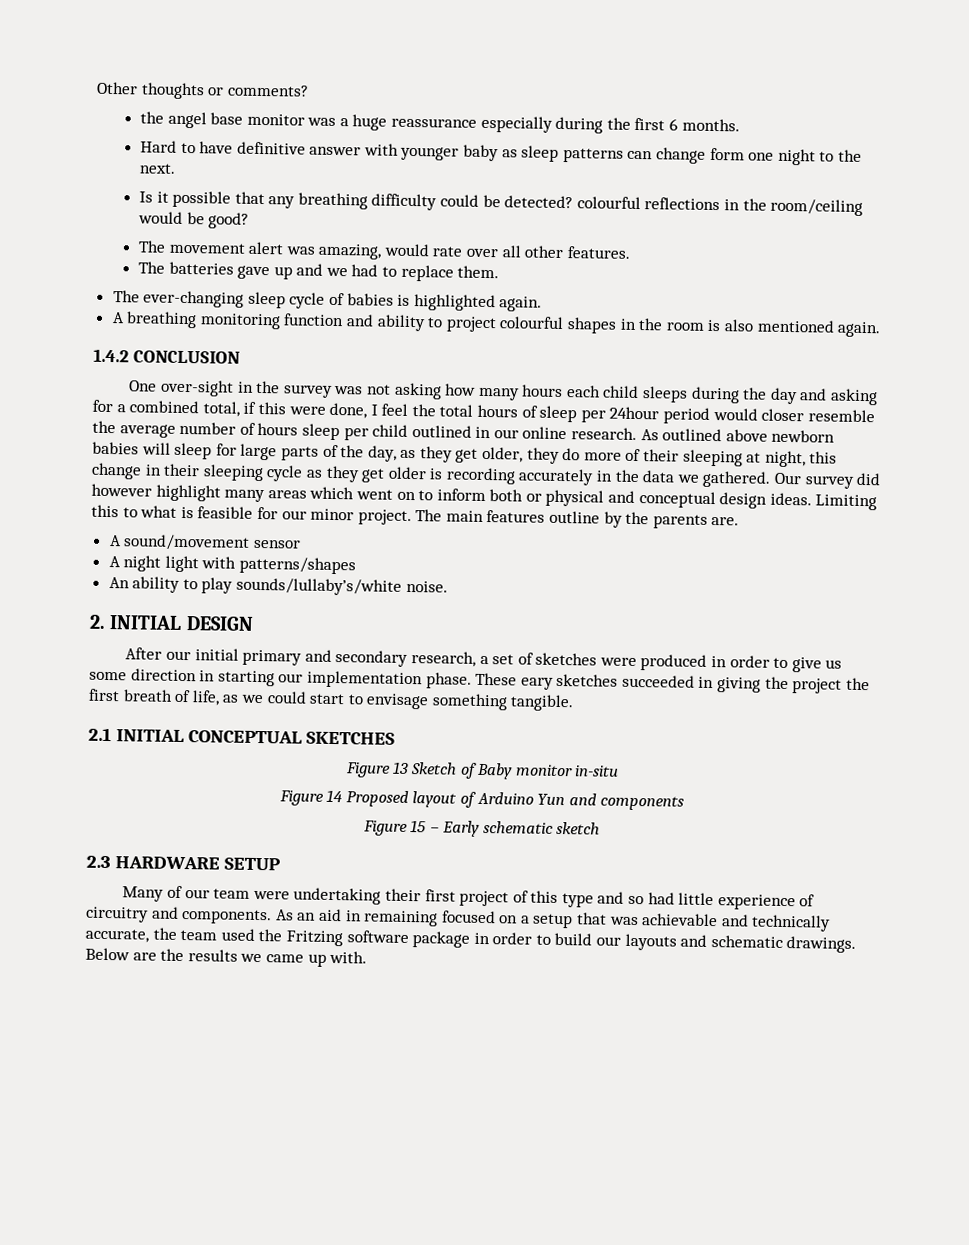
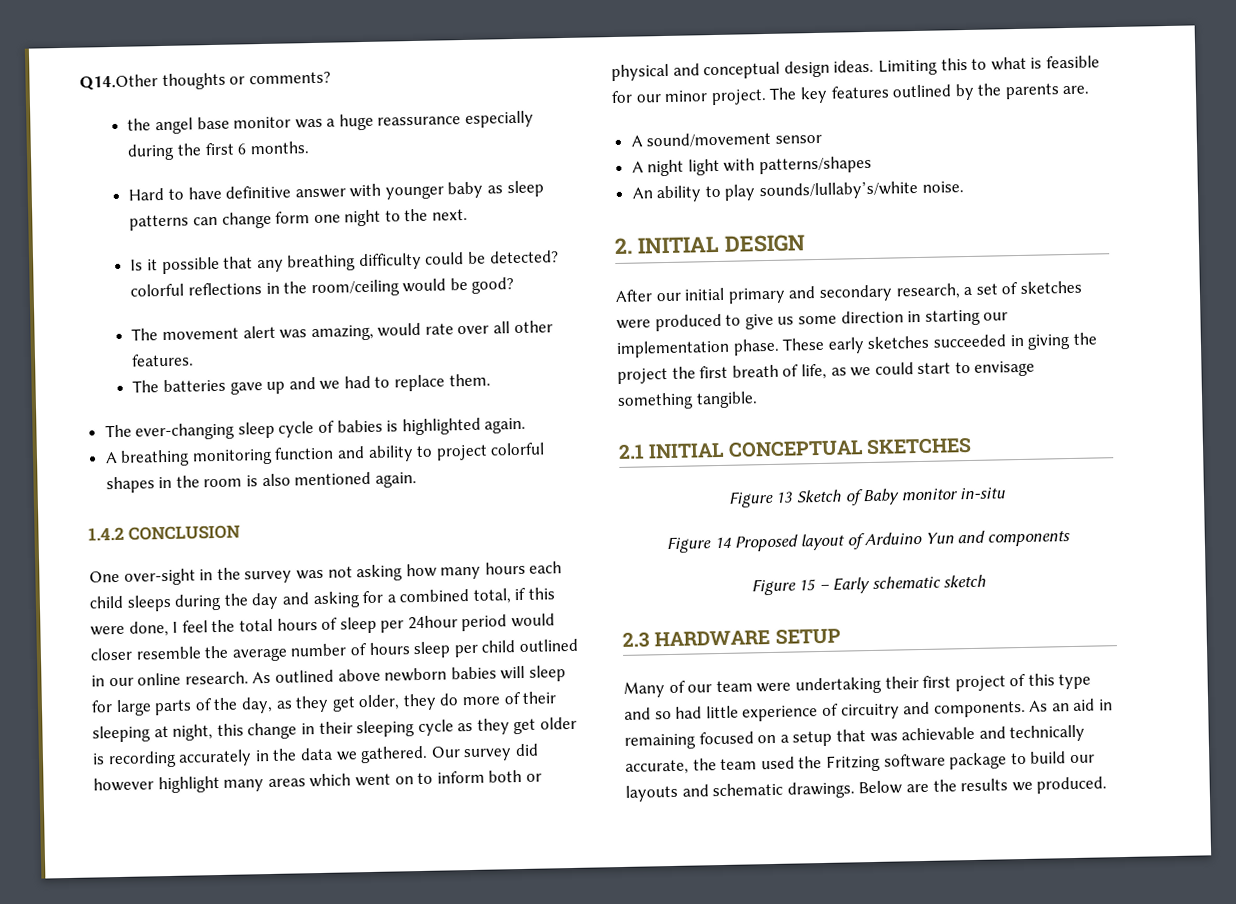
- Other thoughts or comments?
+ Q14.Other thoughts or comments?
- Is it possible that any breathing difficulty could be detected? colourful reflections in the room/ceiling would be good?
+ Is it possible that any breathing difficulty could be detected? colorful reflections in the room/ceiling would be good?
- A breathing monitoring function and ability to project colourful shapes in the room is also mentioned again.
+ A breathing monitoring function and ability to project colorful shapes in the room is also mentioned again.
- The main features outline by the parents are.
+ The key features outlined by the parents are.
- After our initial primary and secondary research, a set of sketches were produced in order to give us some direction in starting our implementation phase.
+ After our initial primary and secondary research, a set of sketches were produced to give us some direction in starting our implementation phase.
- These eary sketches succeeded in giving the project the first breath of life, as we could start to envisage something tangible.
+ These early sketches succeeded in giving the project the first breath of life, as we could start to envisage something tangible.
- As an aid in remaining focused on a setup that was achievable and technically accurate, the team used the Fritzing software package in order to build our layouts and schematic drawings.
+ As an aid in remaining focused on a setup that was achievable and technically accurate, the team used the Fritzing software package to build our layouts and schematic drawings.
- Below are the results we came up with.
+ Below are the results we produced.

